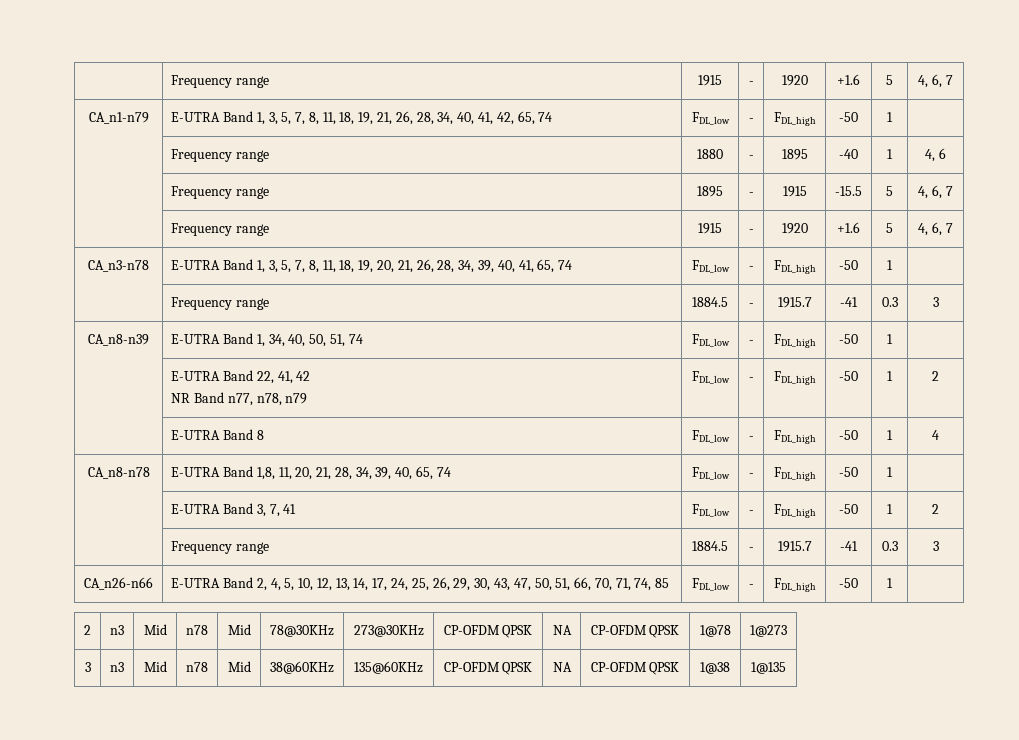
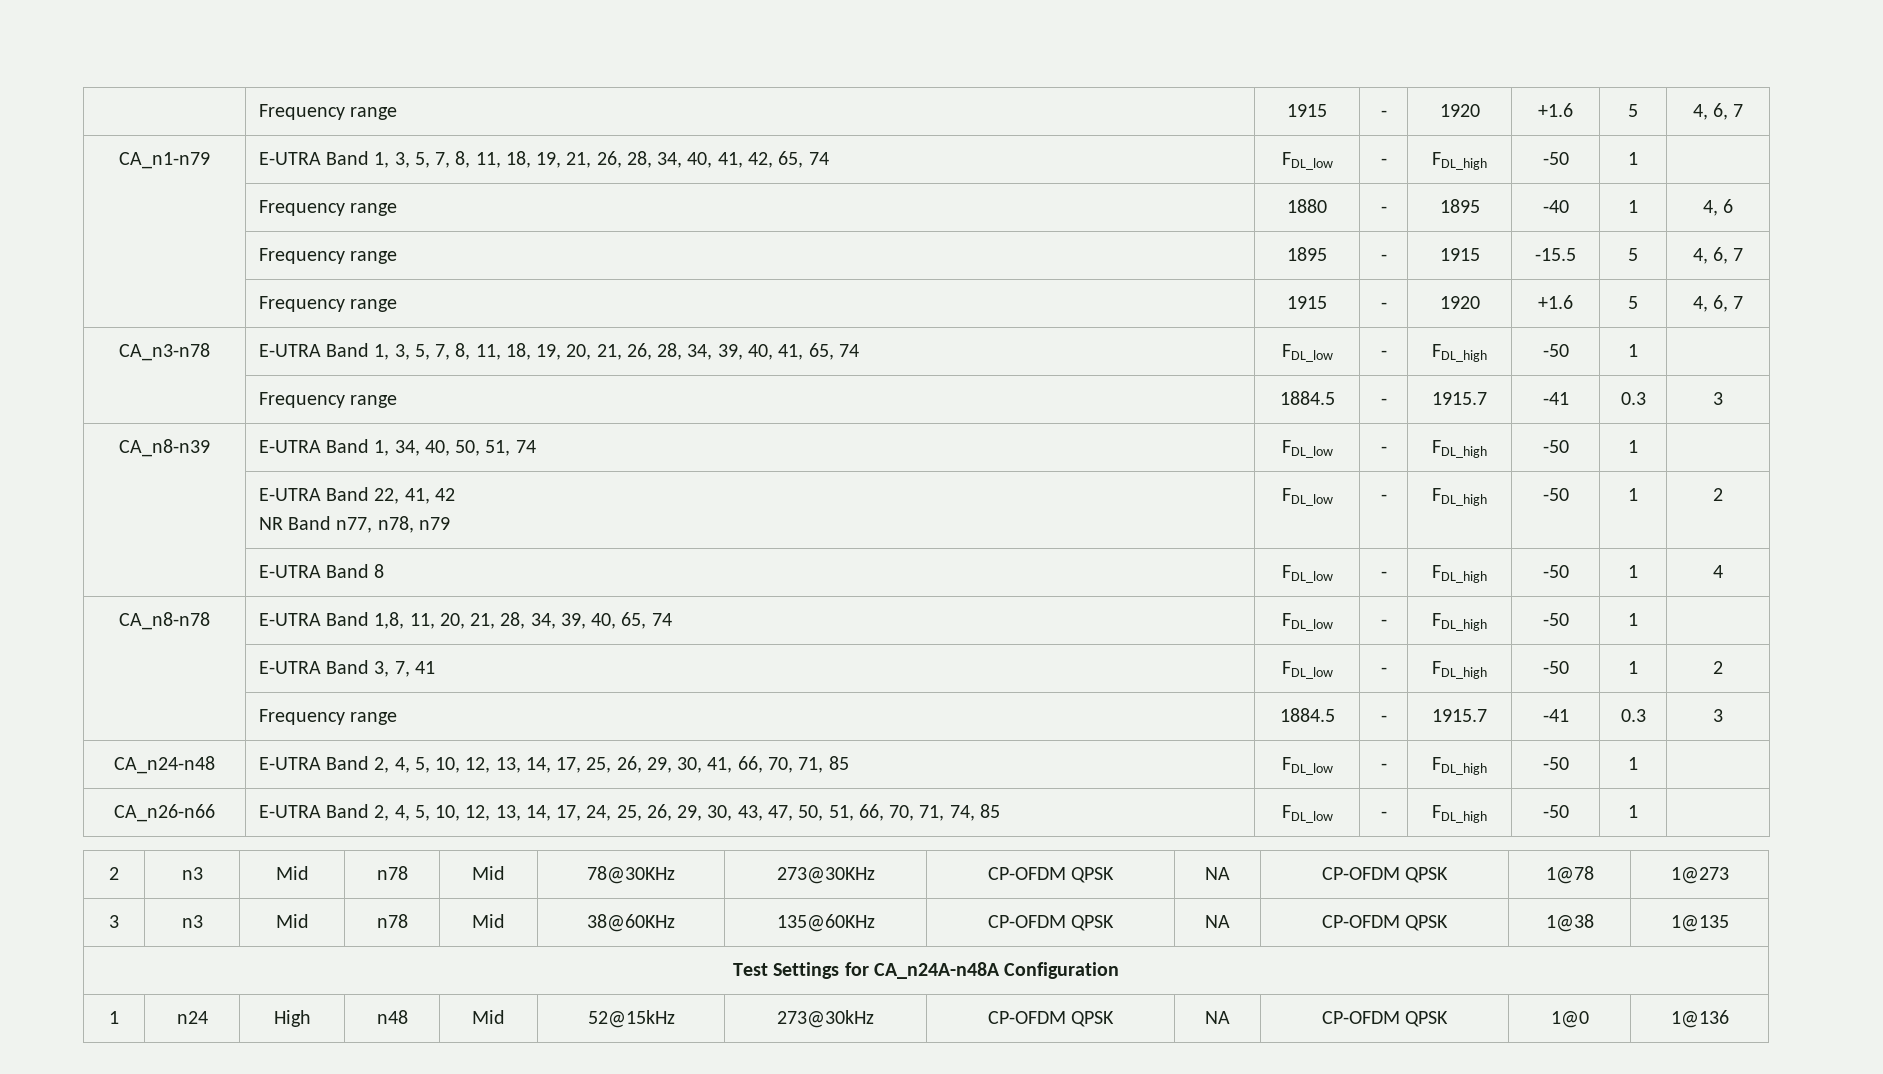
+ CA_n24-n48 | E-UTRA Band 2, 4, 5, 10, 12, 13, 14, 17, 25, 26, 29, 30, 41, 66, 70, 71, 85 | FDL_low | - | FDL_high | -50 | 1 |
+ Test Settings for CA_n24A-n48A Configuration
+ 1 | n24 | High | n48 | Mid | 52@15kHz | 273@30kHz | CP-OFDM QPSK | NA | CP-OFDM QPSK | 1@0 | 1@136

